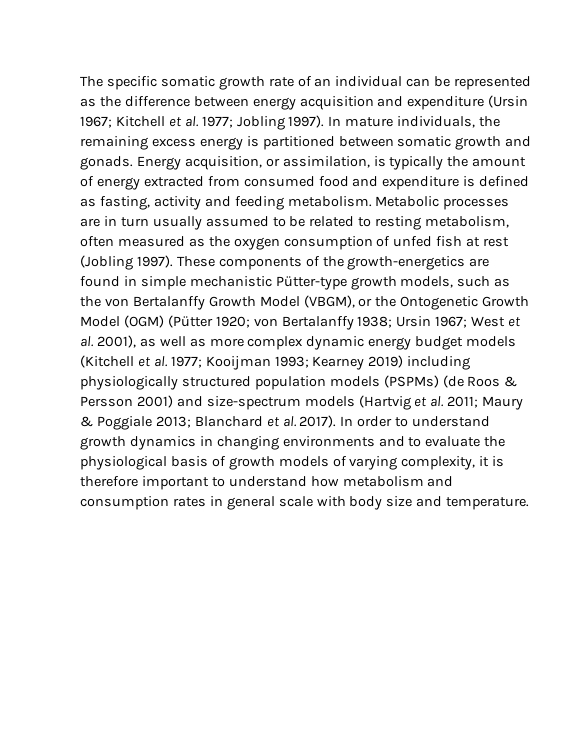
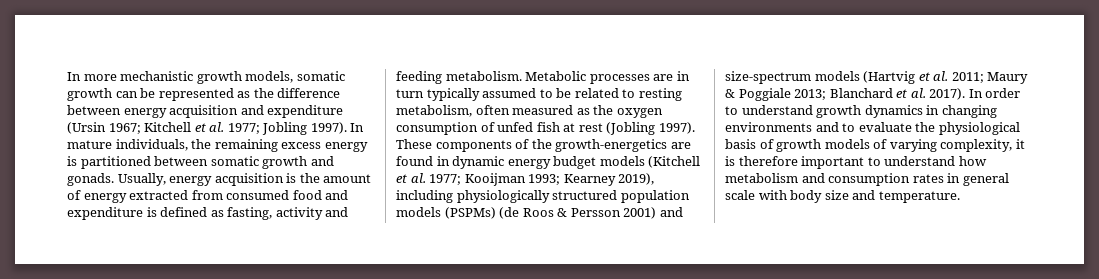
- The specific somatic growth rate of an individual can be represented as the difference between energy acquisition and expenditure (Ursin 1967; Kitchell et al. 1977; Jobling 1997).
+ In more mechanistic growth models, somatic growth can be represented as the difference between energy acquisition and expenditure (Ursin 1967; Kitchell et al. 1977; Jobling 1997).
- Energy acquisition, or assimilation, is typically the amount of energy extracted from consumed food and expenditure is defined as fasting, activity and feeding metabolism.
+ Usually, energy acquisition is the amount of energy extracted from consumed food and expenditure is defined as fasting, activity and feeding metabolism.
- Metabolic processes are in turn usually assumed to be related to resting metabolism, often measured as the oxygen consumption of unfed fish at rest (Jobling 1997).
+ Metabolic processes are in turn typically assumed to be related to resting metabolism, often measured as the oxygen consumption of unfed fish at rest (Jobling 1997).
- These components of the growth-energetics are found in simple mechanistic Pütter-type growth models, such as the von Bertalanffy Growth Model (VBGM), or the Ontogenetic Growth Model (OGM) (Pütter 1920; von Bertalanffy 1938; Ursin 1967; West et al. 2001), as well as more complex dynamic energy budget models (Kitchell et al. 1977; Kooijman 1993; Kearney 2019) including physiologically structured population models (PSPMs) (de Roos & Persson 2001) and size-spectrum models (Hartvig et al. 2011; Maury & Poggiale 2013; Blanchard et al. 2017).
+ These components of the growth-energetics are found in dynamic energy budget models (Kitchell et al. 1977; Kooijman 1993; Kearney 2019), including physiologically structured population models (PSPMs) (de Roos & Persson 2001) and size-spectrum models (Hartvig et al. 2011; Maury & Poggiale 2013; Blanchard et al. 2017).

